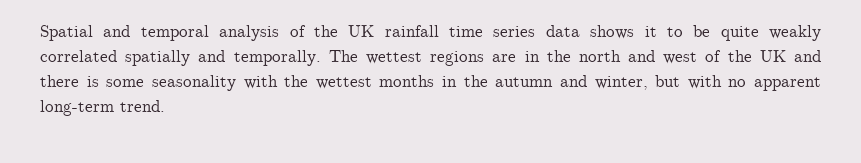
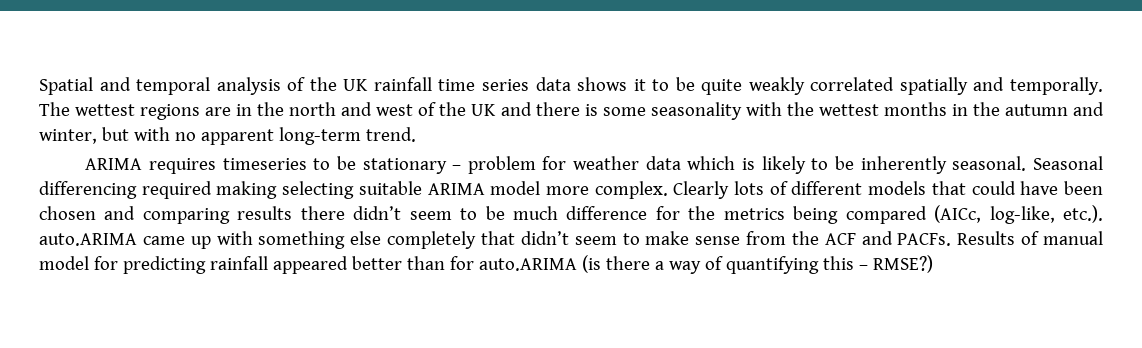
+ ARIMA requires timeseries to be stationary – problem for weather data which is likely to be inherently seasonal. Seasonal differencing required making selecting suitable ARIMA model more complex. Clearly lots of different models that could have been chosen and comparing results there didn’t seem to be much difference for the metrics being compared (AICc, log-like, etc.). auto.ARIMA came up with something else completely that didn’t seem to make sense from the ACF and PACFs. Results of manual model for predicting rainfall appeared better than for auto.ARIMA (is there a way of quantifying this – RMSE?)

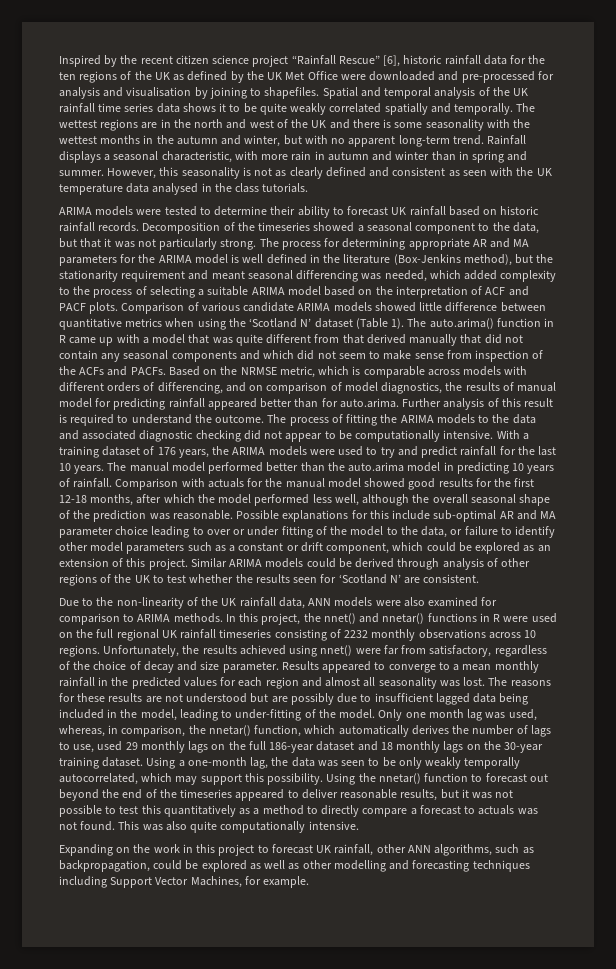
+ Inspired by the recent citizen science project “Rainfall Rescue” [6], historic rainfall data for the ten regions of the UK as defined by the UK Met Office were downloaded and pre-processed for analysis and visualisation by joining to shapefiles.
- The wettest regions are in the north and west of the UK and there is some seasonality with the wettest months in the autumn and winter, but with no apparent long-term trend.
- ARIMA requires timeseries to be stationary – problem for weather data which is likely to be inherently seasonal. Seasonal differencing required making selecting suitable ARIMA model more complex. Clearly lots of different models that could have been chosen and comparing results there didn’t seem to be much difference for the metrics being compared (AICc, log-like, etc.). auto.ARIMA came up with something else completely that didn’t seem to make sense from the ACF and PACFs. Results of manual model for predicting rainfall appeared better than for auto.ARIMA (is there a way of quantifying this – RMSE?)
+ The wettest regions are in the north and west of the UK and there is some seasonality with the wettest months in the autumn and winter, but with no apparent long-term trend. Rainfall displays a seasonal characteristic, with more rain in autumn and winter than in spring and summer. However, this seasonality is not as clearly defined and consistent as seen with the UK temperature data analysed in the class tutorials.
+ ARIMA models were tested to determine their ability to forecast UK rainfall based on historic rainfall records. Decomposition of the timeseries showed a seasonal component to the data, but that it was not particularly strong. The process for determining appropriate AR and MA parameters for the ARIMA model is well defined in the literature (Box-Jenkins method), but the stationarity requirement and meant seasonal differencing was needed, which added complexity to the process of selecting a suitable ARIMA model based on the interpretation of ACF and PACF plots. Comparison of various candidate ARIMA models showed little difference between quantitative metrics when using the ‘Scotland N’ dataset (Table 1). The auto.arima() function in R came up with a model that was quite different from that derived manually that did not contain any seasonal components and which did not seem to make sense from inspection of the ACFs and PACFs. Based on the NRMSE metric, which is comparable across models with different orders of differencing, and on comparison of model diagnostics, the results of manual model for predicting rainfall appeared better than for auto.arima. Further analysis of this result is required to understand the outcome. The process of fitting the ARIMA models to the data and associated diagnostic checking did not appear to be computationally intensive. With a training dataset of 176 years, the ARIMA models were used to try and predict rainfall for the last 10 years. The manual model performed better than the auto.arima model in predicting 10 years of rainfall. Comparison with actuals for the manual model showed good results for the first 12-18 months, after which the model performed less well, although the overall seasonal shape of the prediction was reasonable. Possible explanations for this include sub-optimal AR and MA parameter choice leading to over or under fitting of the model to the data, or failure to identify other model parameters such as a constant or drift component, which could be explored as an extension of this project. Similar ARIMA models could be derived through analysis of other regions of the UK to test whether the results seen for ‘Scotland N’ are consistent.
+ Due to the non-linearity of the UK rainfall data, ANN models were also examined for comparison to ARIMA methods. In this project, the nnet() and nnetar() functions in R were used on the full regional UK rainfall timeseries consisting of 2232 monthly observations across 10 regions. Unfortunately, the results achieved using nnet() were far from satisfactory, regardless of the choice of decay and size parameter. Results appeared to converge to a mean monthly rainfall in the predicted values for each region and almost all seasonality was lost. The reasons for these results are not understood but are possibly due to insufficient lagged data being included in the model, leading to under-fitting of the model. Only one month lag was used, whereas, in comparison, the nnetar() function, which automatically derives the number of lags to use, used 29 monthly lags on the full 186-year dataset and 18 monthly lags on the 30-year training dataset. Using a one-month lag, the data was seen to be only weakly temporally autocorrelated, which may support this possibility. Using the nnetar() function to forecast out beyond the end of the timeseries appeared to deliver reasonable results, but it was not possible to test this quantitatively as a method to directly compare a forecast to actuals was not found. This was also quite computationally intensive.
+ Expanding on the work in this project to forecast UK rainfall, other ANN algorithms, such as backpropagation, could be explored as well as other modelling and forecasting techniques including Support Vector Machines, for example.

